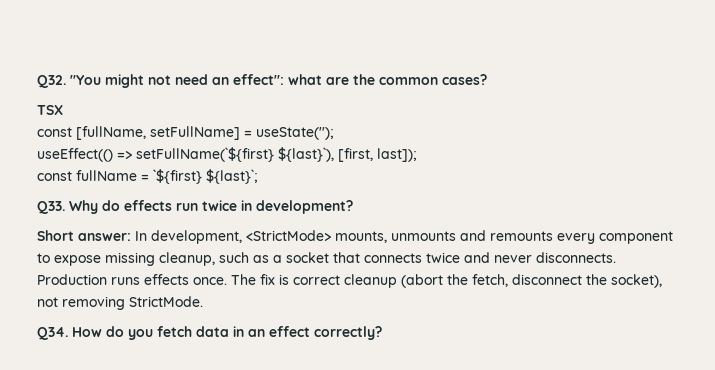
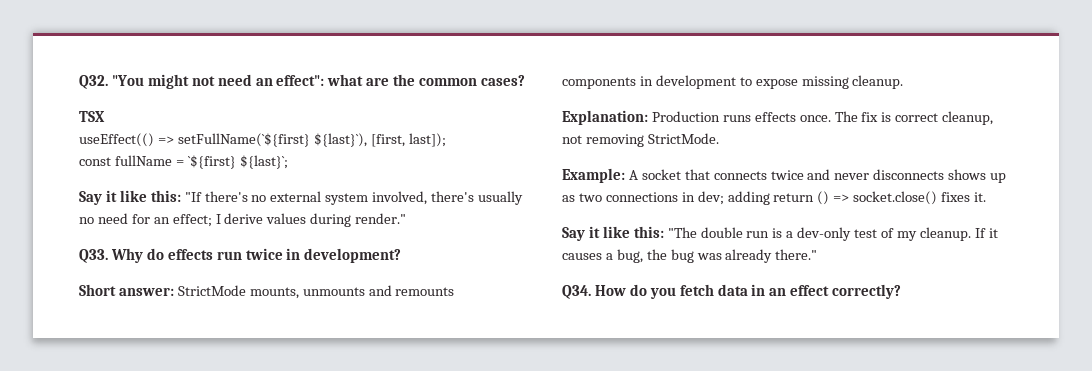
- const [fullName, setFullName] = useState('');
+ Say it like this: "If there's no external system involved, there's usually no need for an effect; I derive values during render."
- Short answer: In development, <StrictMode> mounts, unmounts and remounts every component to expose missing cleanup, such as a socket that connects twice and never disconnects. Production runs effects once.
+ Short answer: StrictMode mounts, unmounts and remounts components in development to expose missing cleanup.
+ Explanation: Production runs effects once.
- The fix is correct cleanup (abort the fetch, disconnect the socket), not removing StrictMode.
+ The fix is correct cleanup, not removing StrictMode.
+ Example: A socket that connects twice and never disconnects shows up as two connections in dev; adding return () => socket.close() fixes it.
+ Say it like this: "The double run is a dev-only test of my cleanup. If it causes a bug, the bug was already there."

